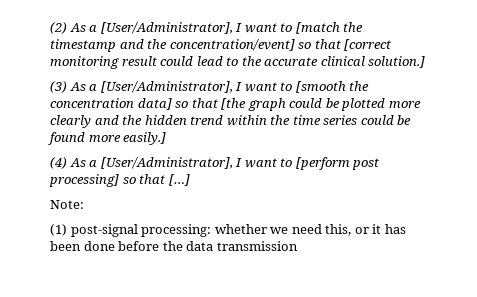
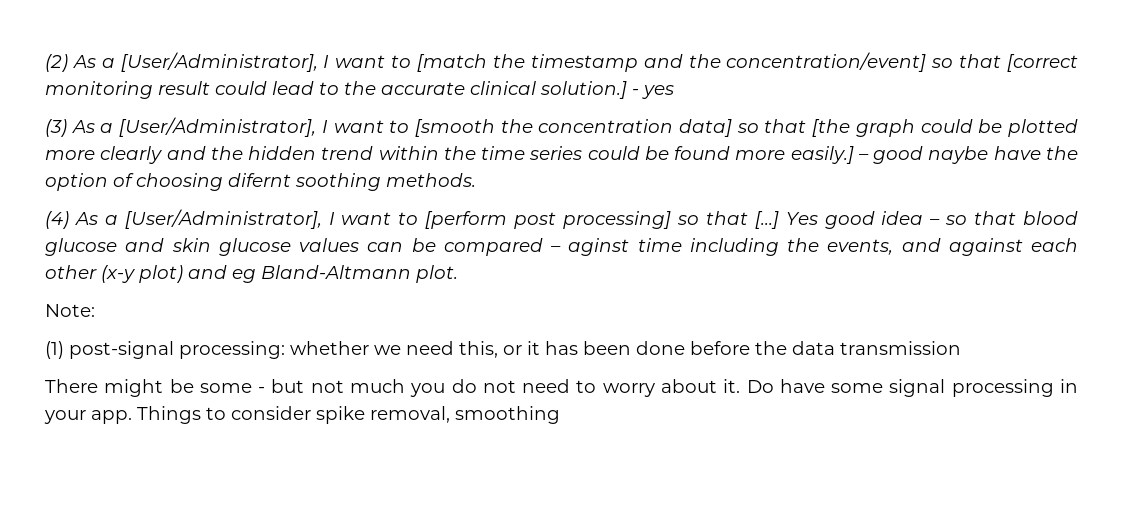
+ - yes
+ – good naybe have the option of choosing difernt soothing methods.
+ Yes good idea – so that blood glucose and skin glucose values can be compared – aginst time including the events, and against each other (x-y plot) and eg Bland-Altmann plot.
+ There might be some - but not much you do not need to worry about it. Do have some signal processing in your app. Things to consider spike removal, smoothing

